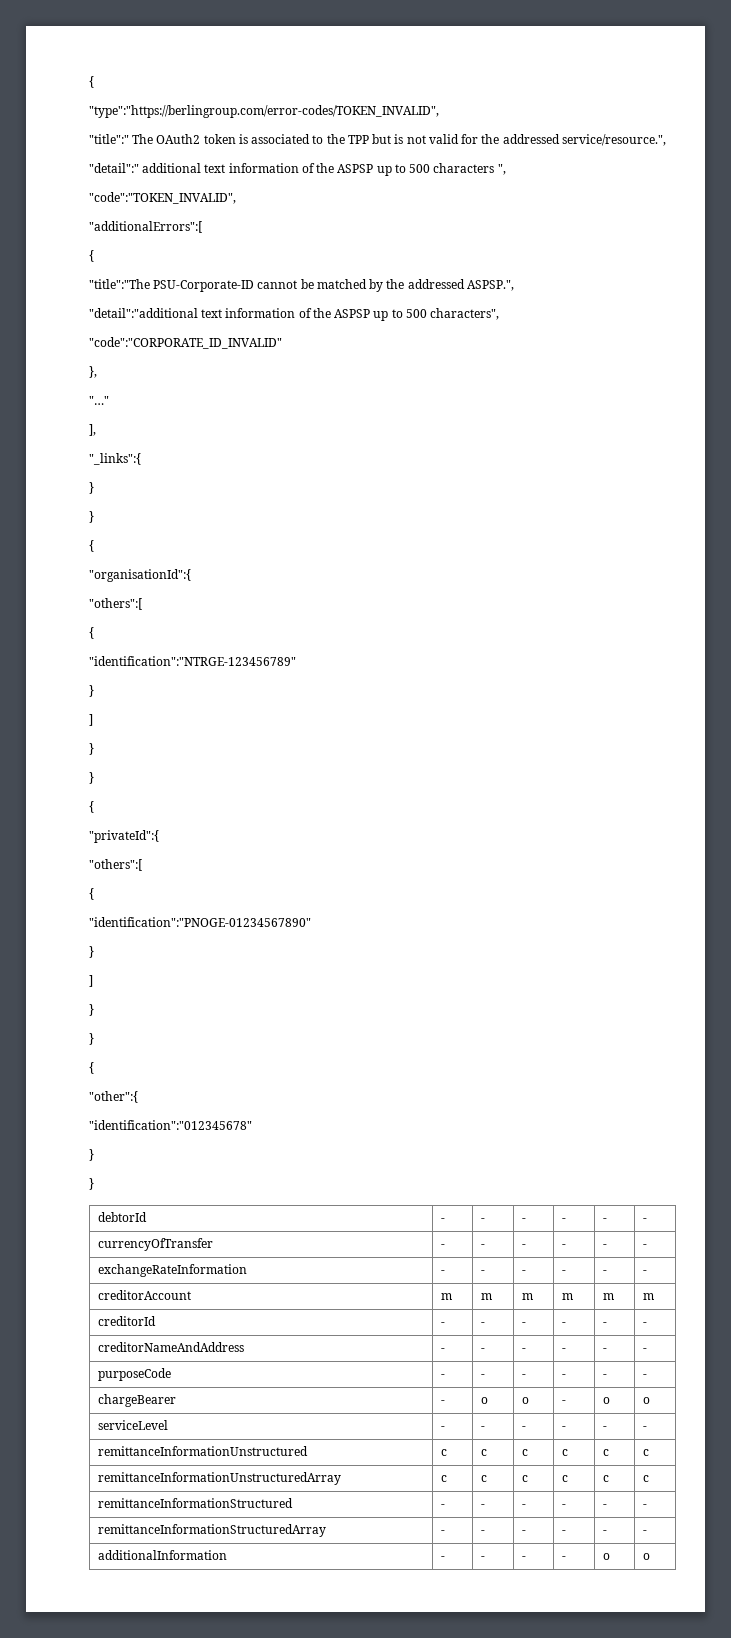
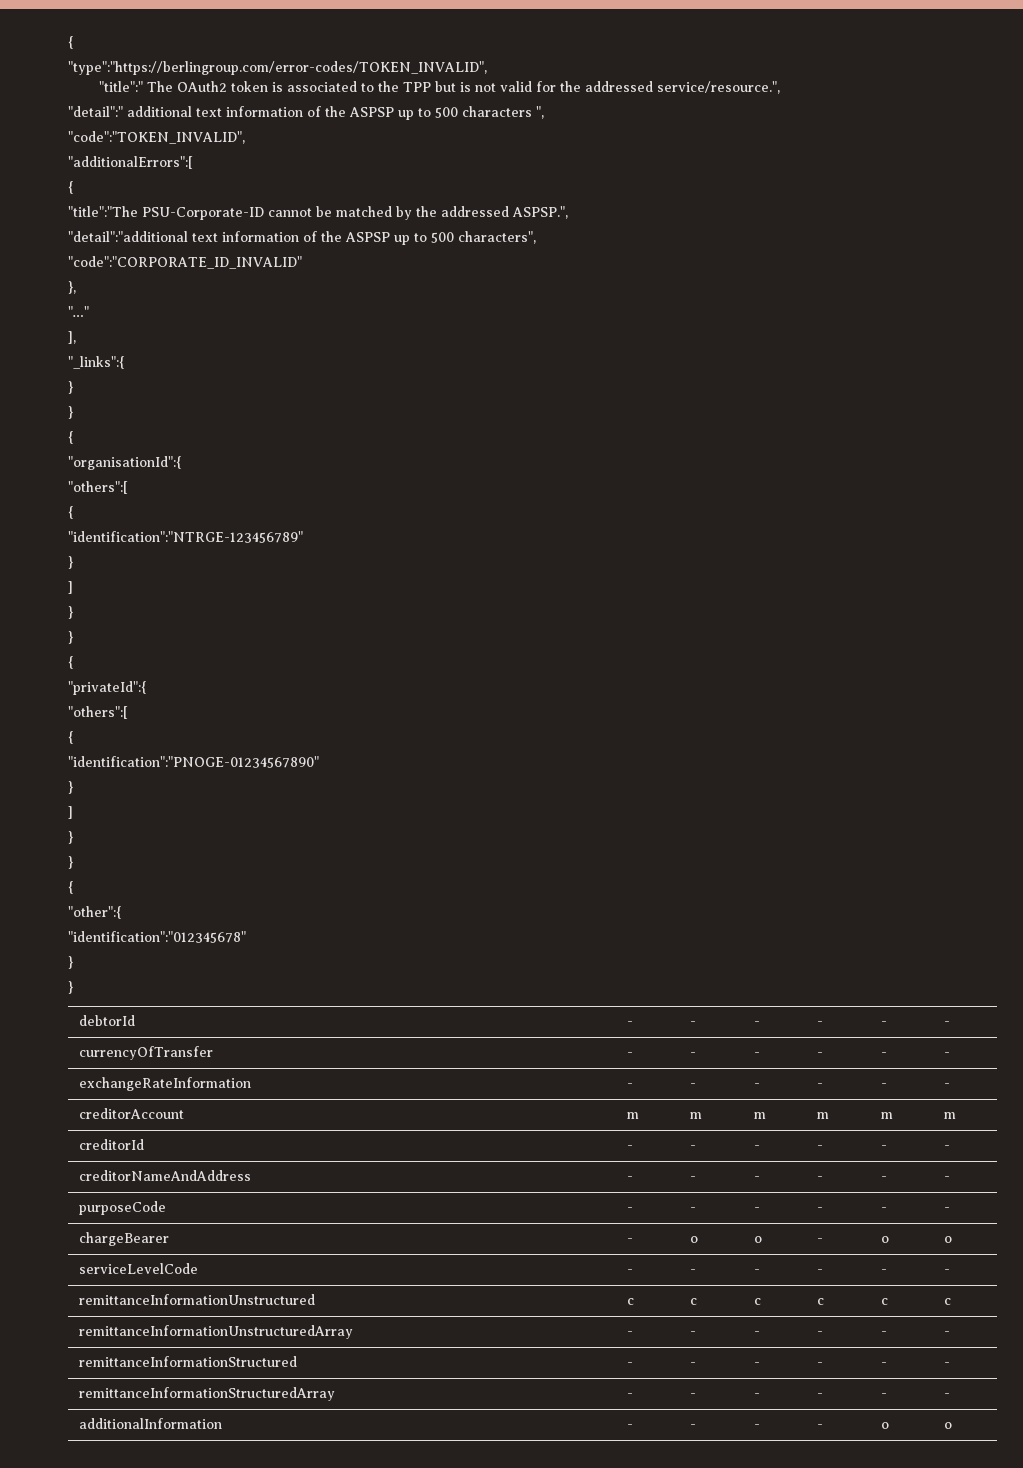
- serviceLevel | - | - | - | - | - | -
+ serviceLevelCode | - | - | - | - | - | -
- remittanceInformationUnstructuredArray | c | c | c | c | c | c
+ remittanceInformationUnstructuredArray | - | - | - | - | - | -

